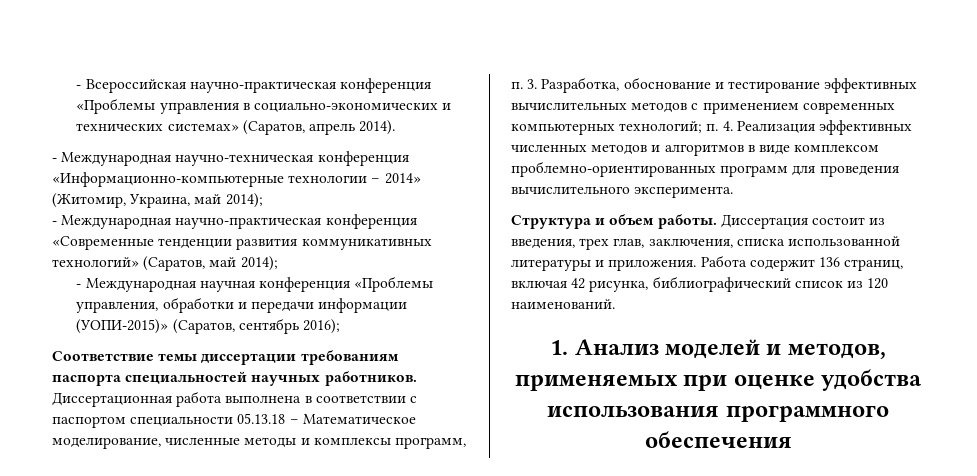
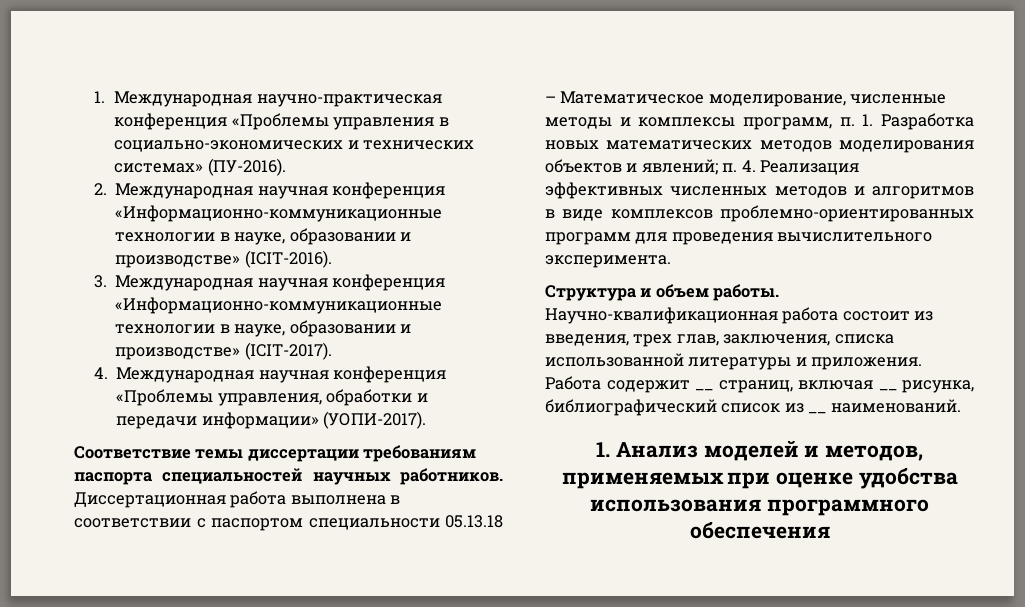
- - Всероссийская научно-практическая конференция «Проблемы управления в социально-экономических и технических системах» (Саратов, апрель 2014).
- - Международная научно-техническая конференция «Информационно-компьютерные технологии – 2014» (Житомир, Украина, май 2014);
- - Международная научно-практическая конференция «Современные тенденции развития коммуникативных технологий» (Саратов, май 2014);
- - Международная научная конференция «Проблемы управления, обработки и передачи информации (УОПИ-2015)» (Саратов, сентябрь 2016);
+ 1. Международная научно-практическая конференция «Проблемы управления в социально-экономических и технических системах» (ПУ-2016).
+ 2. Международная научная конференция «Информационно-коммуникационные технологии в науке, образовании и производстве» (ICIT-2016).
+ 3. Международная научная конференция «Информационно-коммуникационные технологии в науке, образовании и производстве» (ICIT-2017).
+ 4. Международная научная конференция «Проблемы управления, обработки и передачи информации» (УОПИ-2017).
- Диссертационная работа выполнена в соответствии с паспортом специальности 05.13.18 – Математическое моделирование, численные методы и комплексы программ, п. 3. Разработка, обоснование и тестирование эффективных вычислительных методов с применением современных компьютерных технологий; п. 4. Реализация эффективных численных методов и алгоритмов в виде комплексом проблемно-ориентированных программ для проведения вычислительного эксперимента.
+ Диссертационная работа выполнена в соответствии с паспортом специальности 05.13.18 – Математическое моделирование, численные методы и комплексы программ, п. 1. Разработка новых математических методов моделирования объектов и явлений; п. 4. Реализация эффективных численных методов и алгоритмов в виде комплексов проблемно-ориентированных программ для проведения вычислительного эксперимента.
- Диссертация состоит из введения, трех глав, заключения, списка использованной литературы и приложения.
+ Научно-квалификационная работа состоит из введения, трех глав, заключения, списка использованной литературы и приложения.
- Работа содержит 136 страниц, включая 42 рисунка, библиографический список из 120 наименований.
+ Работа содержит __ страниц, включая __ рисунка, библиографический список из __ наименований.

